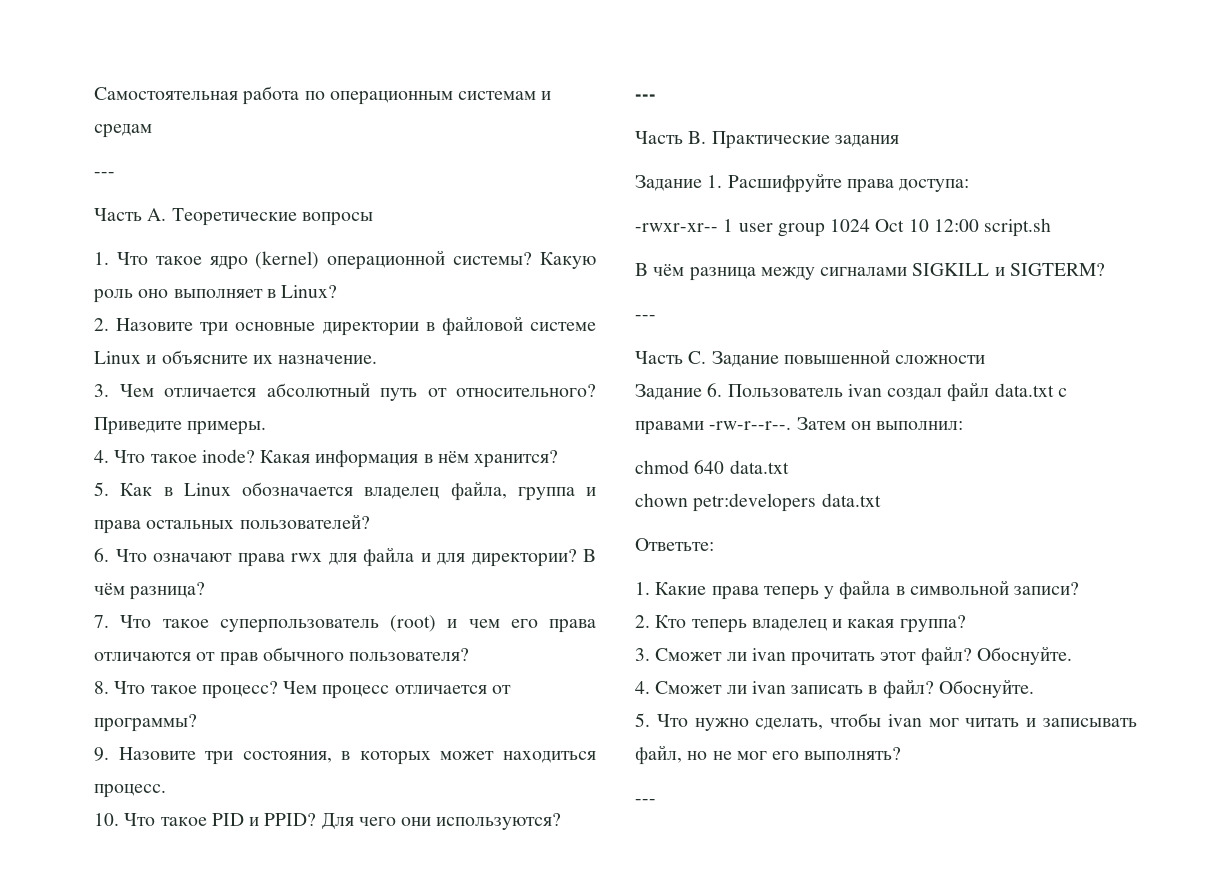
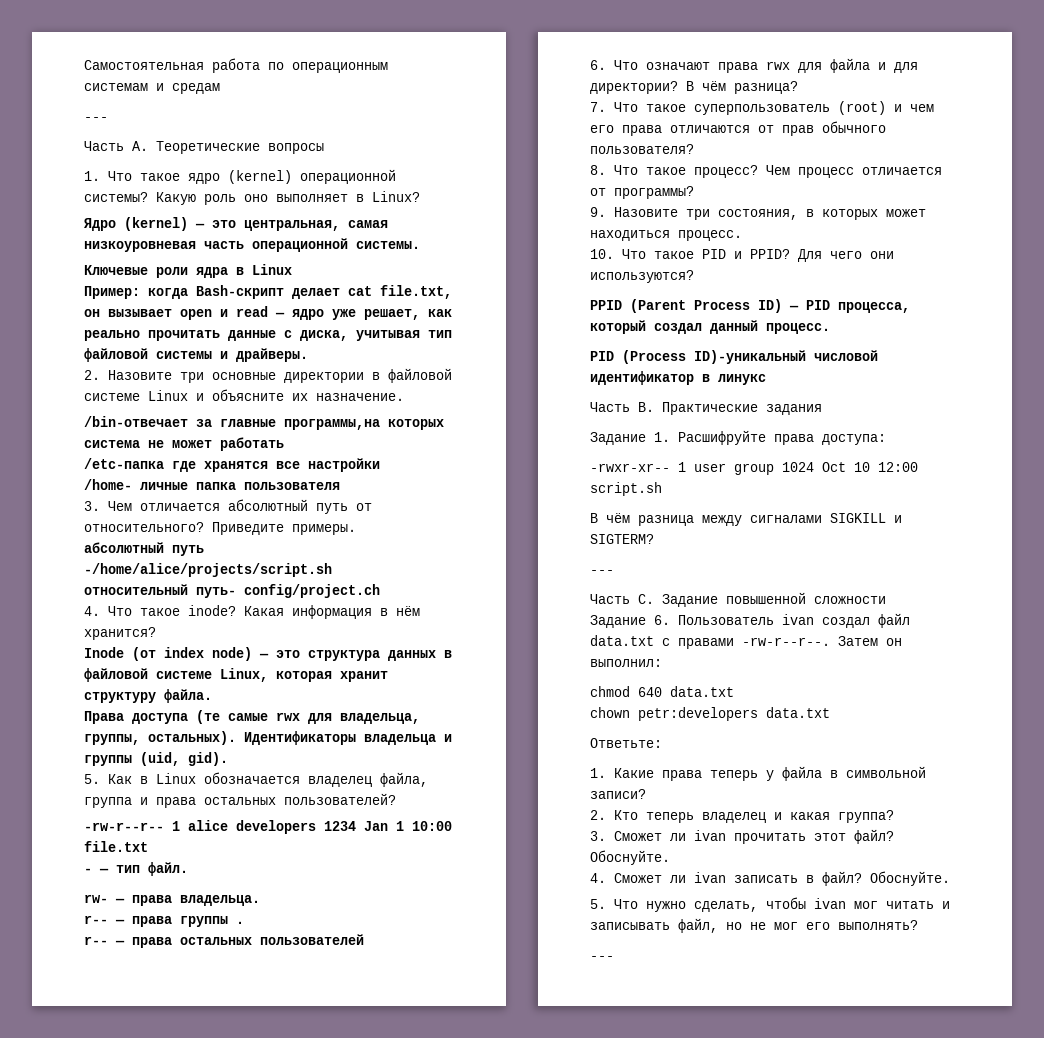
+ Ядро (kernel) — это центральная, самая низкоуровневая часть операционной системы.
+ Ключевые роли ядра в Linux
+ Пример: когда Bash-скрипт делает cat file.txt, он вызывает open и read — ядро уже решает, как реально прочитать данные с диска, учитывая тип файловой системы и драйверы.
+ /bin-отвечает за главные программы,на которых система не может работать
+ /etc-папка где хранятся все настройки
+ /home- личные папка пользователя
+ абсолютный путь -/home/alice/projects/script.sh
+ относительный путь- config/project.ch
+ Inode (от index node) — это структура данных в файловой системе Linux, которая хранит структуру файла.
+ Права доступа (те самые rwx для владельца, группы, остальных). Идентификаторы владельца и группы (uid, gid).
+ -rw-r--r-- 1 alice developers 1234 Jan 1 10:00 file.txt
+ - — тип файл.
+ rw- — права владельца.
+ r-- — права группы .
+ r-- — права остальных пользователей
  Для чего они используются?
- ---
+ PPID (Parent Process ID) — PID процесса, который создал данный процесс.
+ PID (Process ID)-уникальный числовой идентификатор в линукс

